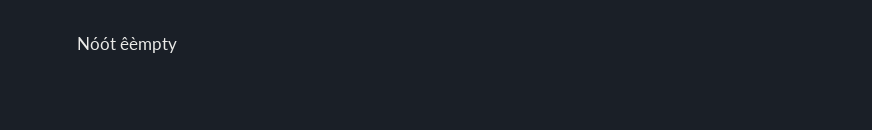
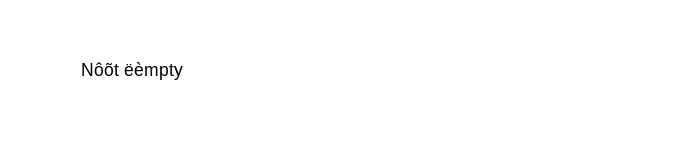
- Nóót êèmpty
+ Nôõt ëèmpty

